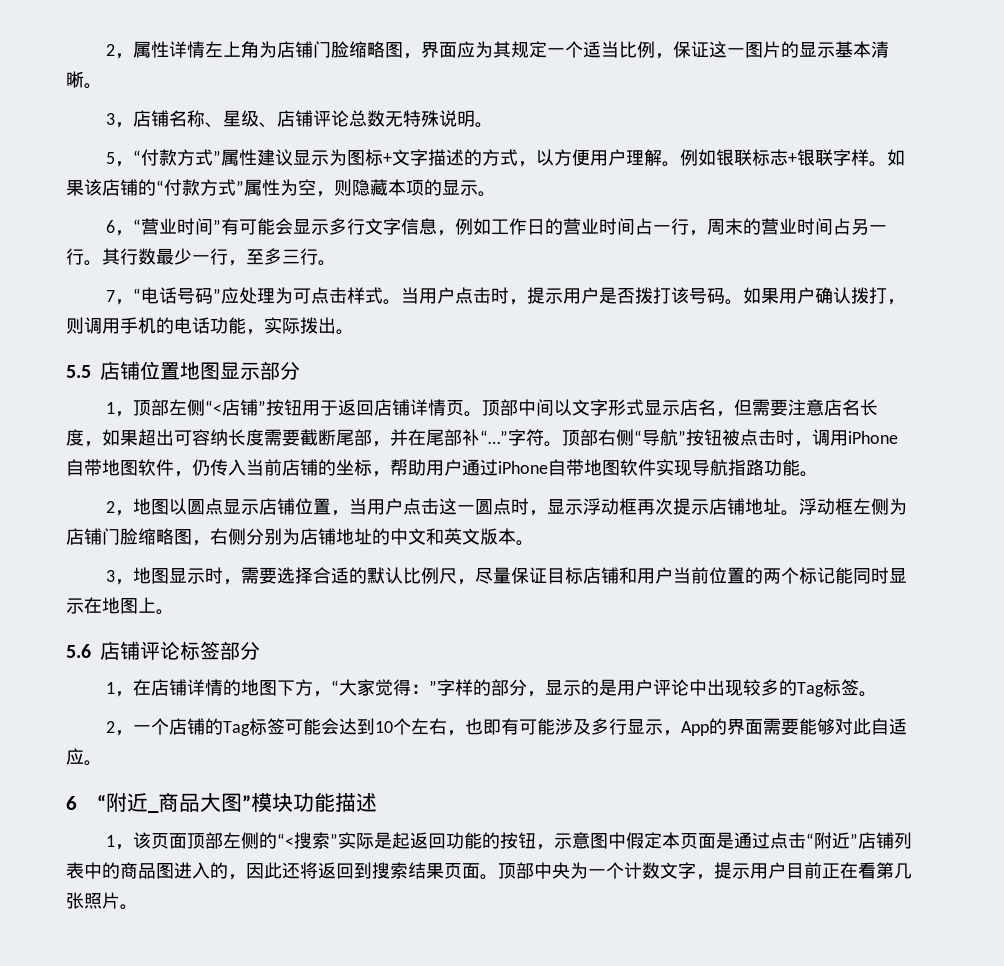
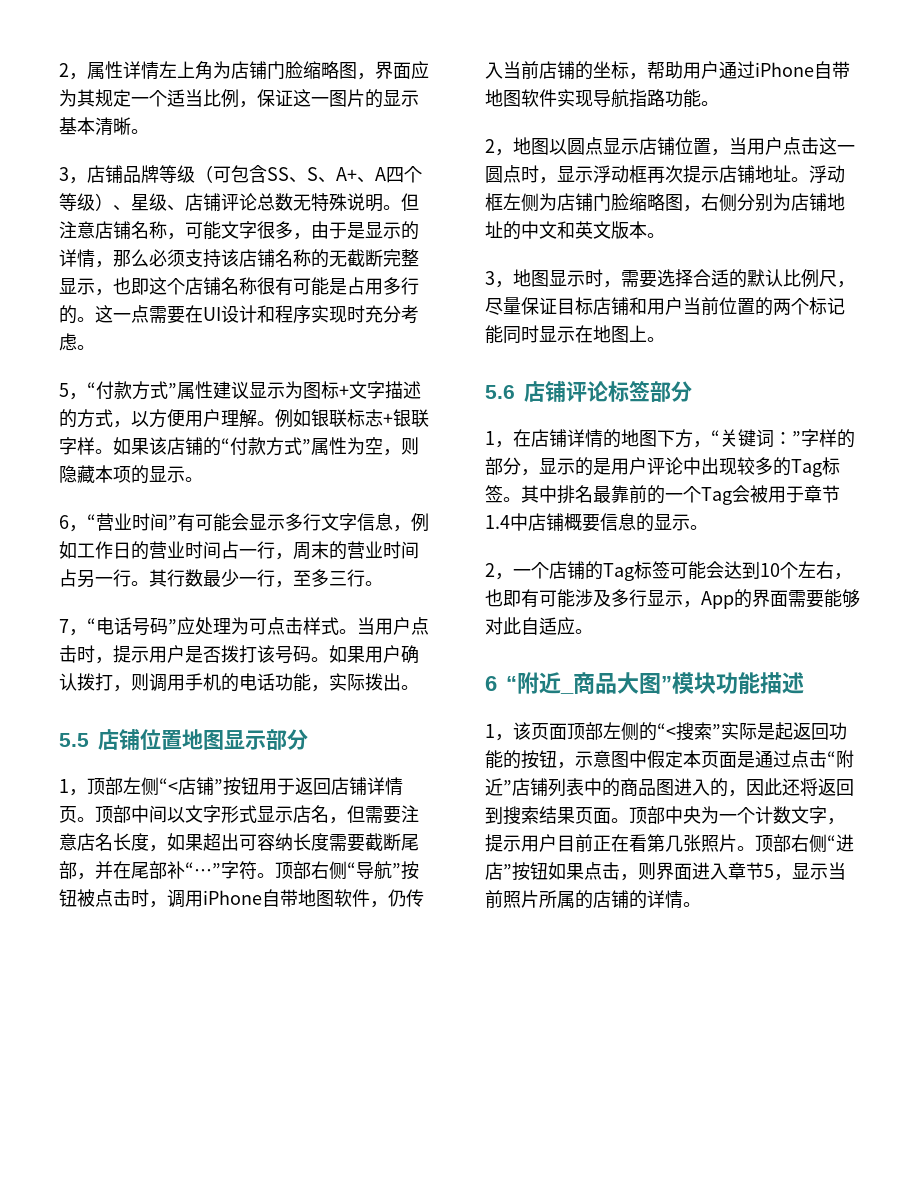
- 3，店铺名称、星级、店铺评论总数无特殊说明。
+ 3，店铺品牌等级（可包含SS、S、A+、A四个等级）、星级、店铺评论总数无特殊说明。但注意店铺名称，可能文字很多，由于是显示的详情，那么必须支持该店铺名称的无截断完整显示，也即这个店铺名称很有可能是占用多行的。这一点需要在UI设计和程序实现时充分考虑。
- 1，在店铺详情的地图下方，“大家觉得：”字样的部分，显示的是用户评论中出现较多的Tag标签。
+ 1，在店铺详情的地图下方，“关键词：”字样的部分，显示的是用户评论中出现较多的Tag标签。其中排名最靠前的一个Tag会被用于章节1.4中店铺概要信息的显示。
+ 顶部右侧“进店”按钮如果点击，则界面进入章节5，显示当前照片所属的店铺的详情。

